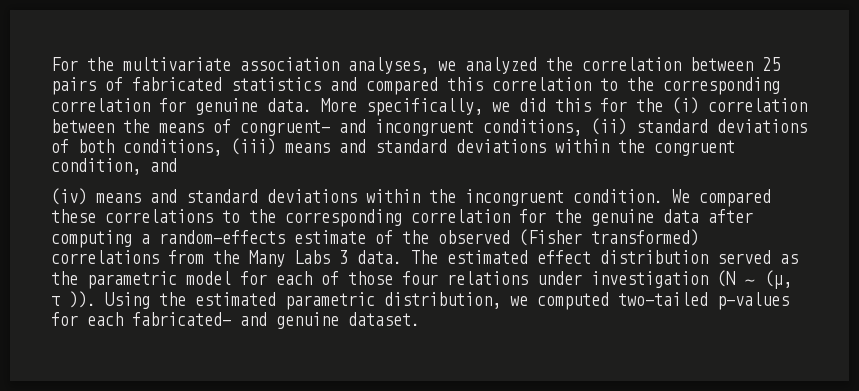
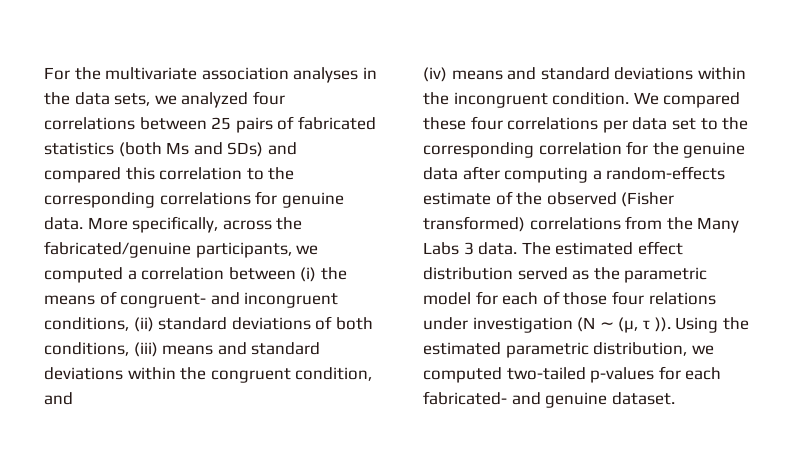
- For the multivariate association analyses, we analyzed the correlation between 25 pairs of fabricated statistics and compared this correlation to the corresponding correlation for genuine data.
+ For the multivariate association analyses in the data sets, we analyzed four correlations between 25 pairs of fabricated statistics (both Ms and SDs) and compared this correlation to the corresponding correlations for genuine data.
- More specifically, we did this for the (i) correlation between the means of congruent- and incongruent conditions, (ii) standard deviations of both conditions, (iii) means and standard deviations within the congruent condition, and
+ More specifically, across the fabricated/genuine participants, we computed a correlation between (i) the means of congruent- and incongruent conditions, (ii) standard deviations of both conditions, (iii) means and standard deviations within the congruent condition, and
- We compared these correlations to the corresponding correlation for the genuine data after computing a random-effects estimate of the observed (Fisher transformed) correlations from the Many Labs 3 data.
+ We compared these four correlations per data set to the corresponding correlation for the genuine data after computing a random-effects estimate of the observed (Fisher transformed) correlations from the Many Labs 3 data.

